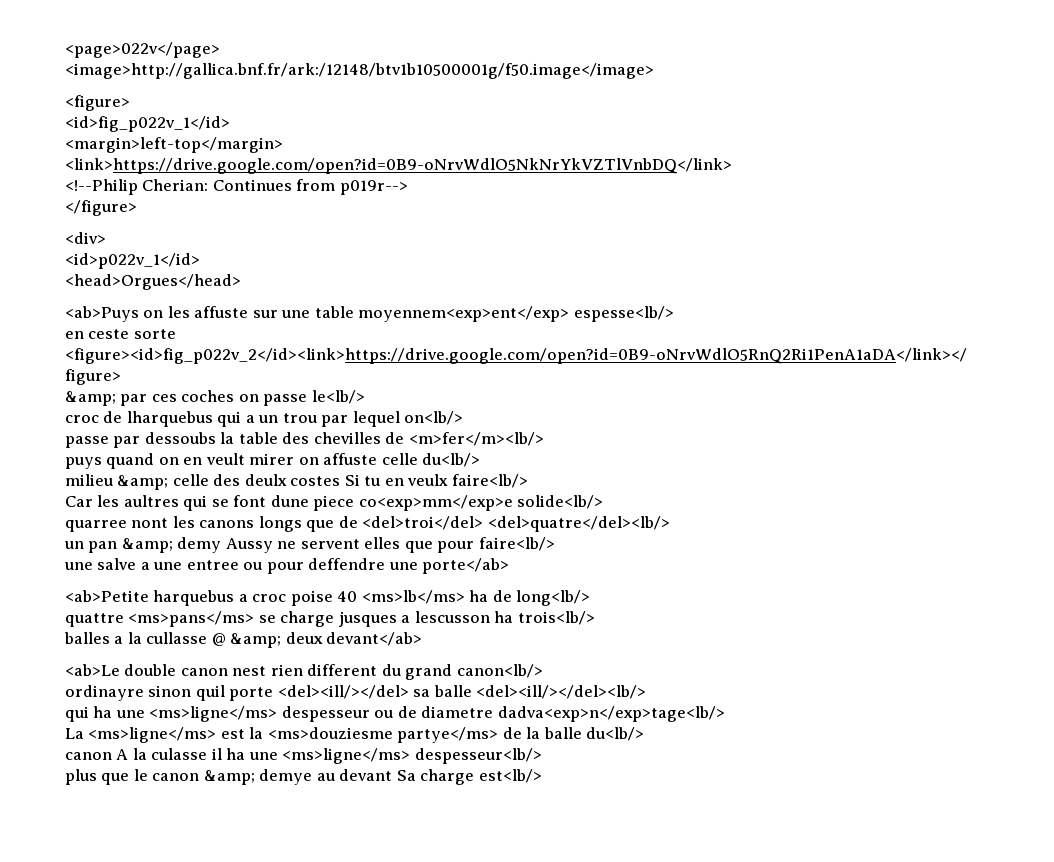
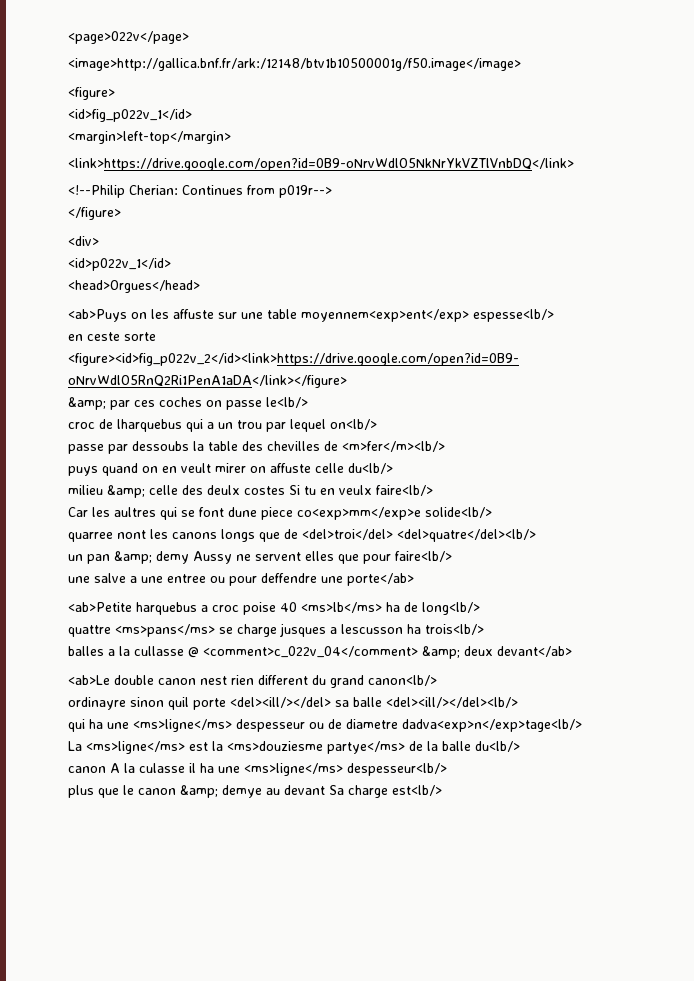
- balles a la cullasse @ &amp; deux devant</ab>
+ balles a la cullasse @ <comment>c_022v_04</comment> &amp; deux devant</ab>

